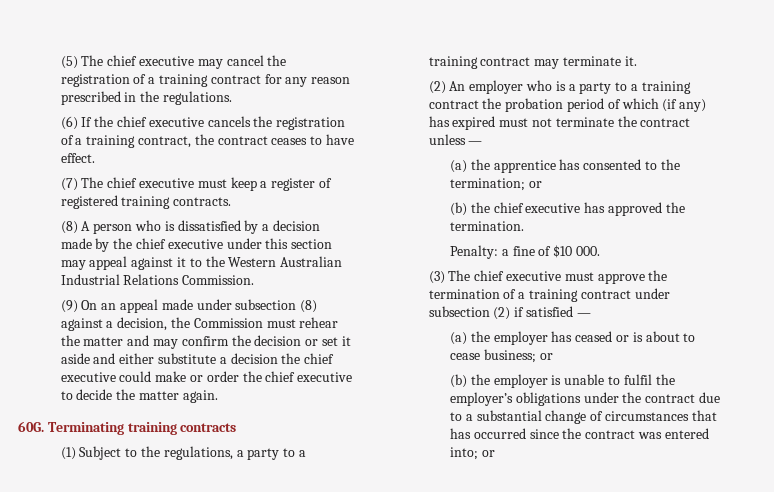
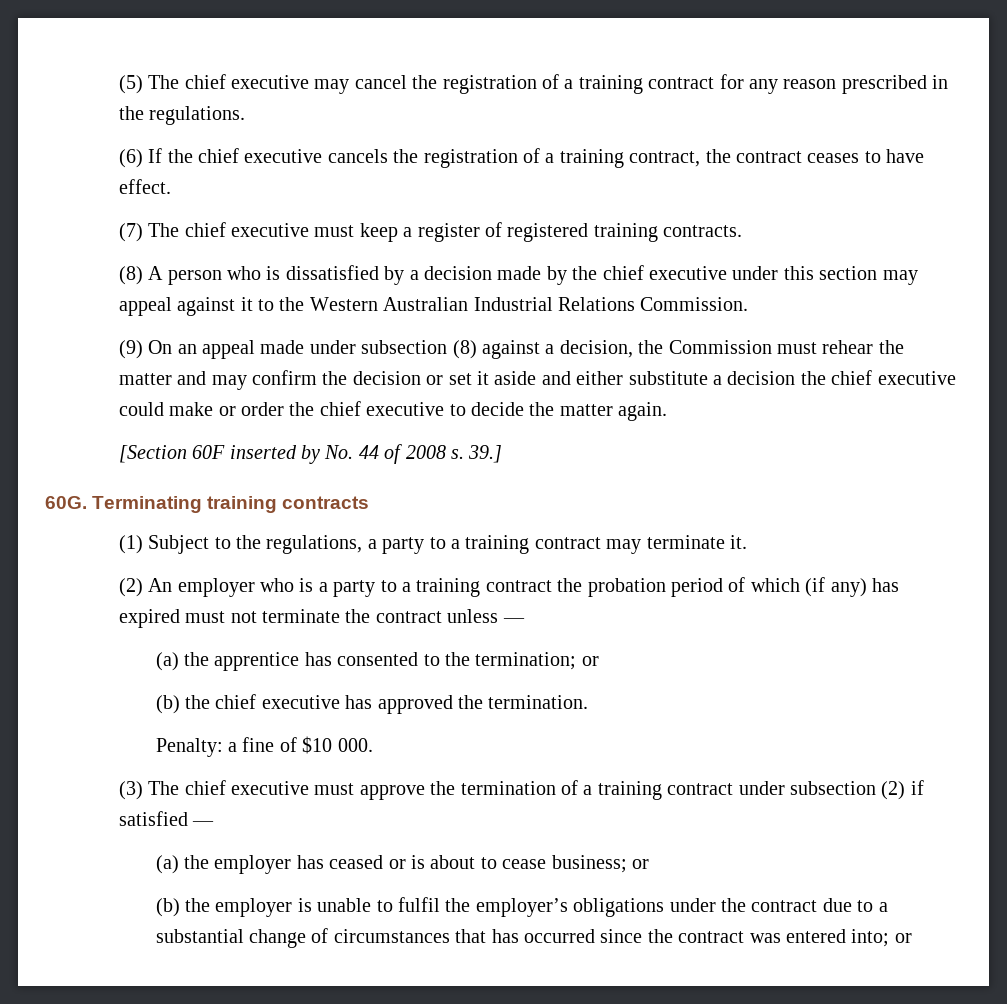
+ [Section 60F inserted by No. 44 of 2008 s. 39.]

